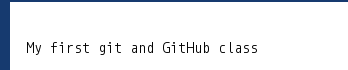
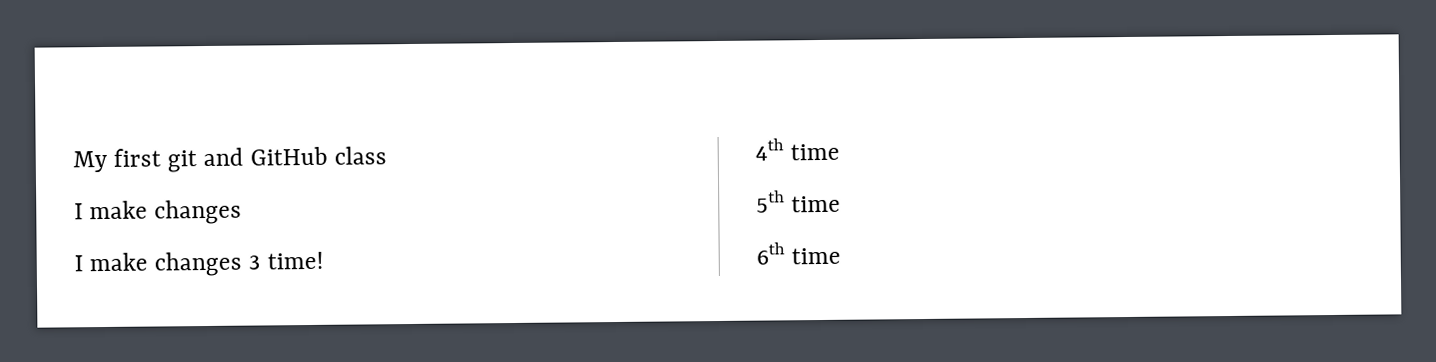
  My first git and GitHub class
+ I make changes
+ I make changes 3 time!
+ 4th time
+ 5th time
+ 6th time

